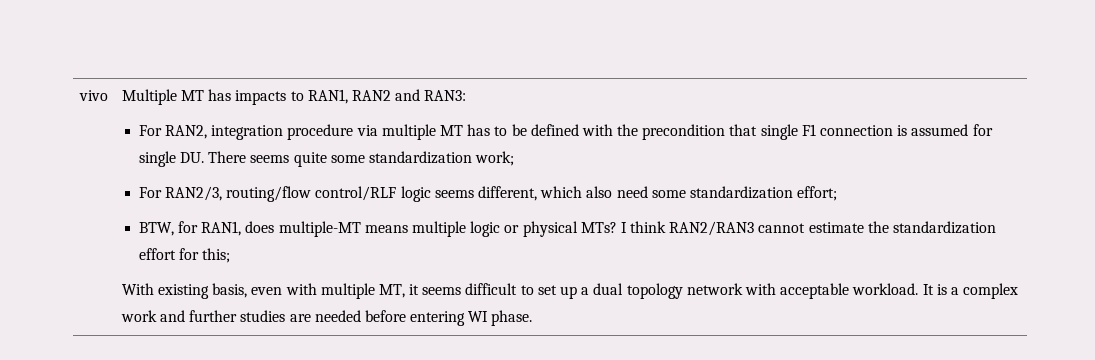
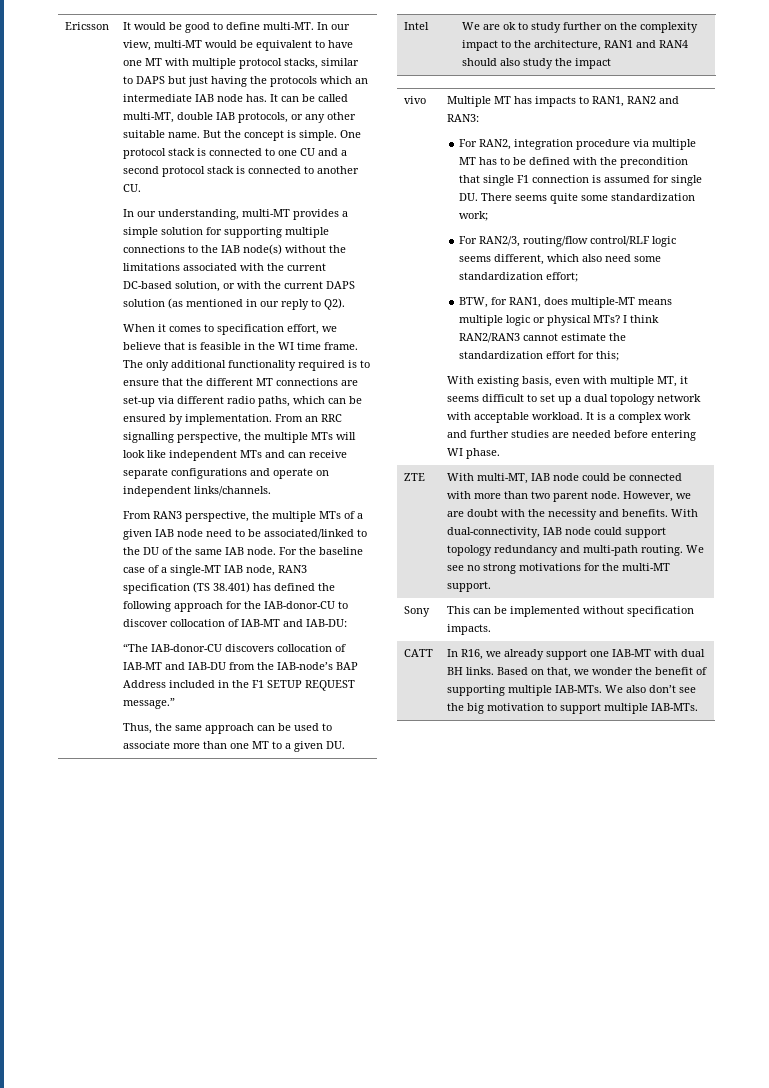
+ Ericsson | It would be good to define multi-MT. In our view, multi-MT would be equivalent to have one MT with multiple protocol stacks, similar to DAPS but just having the protocols which an intermediate IAB node has. It can be called multi-MT, double IAB protocols, or any other suitable name. But the concept is simple. One protocol stack is connected to one CU and a second protocol stack is connected to another CU.
+ In our understanding, multi-MT provides a simple solution for supporting multiple connections to the IAB node(s) without the limitations associated with the current DC-based solution, or with the current DAPS solution (as mentioned in our reply to Q2).
+ When it comes to specification effort, we believe that is feasible in the WI time frame. The only additional functionality required is to ensure that the different MT connections are set-up via different radio paths, which can be ensured by implementation. From an RRC signalling perspective, the multiple MTs will look like independent MTs and can receive separate configurations and operate on independent links/channels.
+ From RAN3 perspective, the multiple MTs of a given IAB node need to be associated/linked to the DU of the same IAB node. For the baseline case of a single-MT IAB node, RAN3 specification (TS 38.401) has defined the following approach for the IAB-donor-CU to discover collocation of IAB-MT and IAB-DU:
+ “The IAB-donor-CU discovers collocation of IAB-MT and IAB-DU from the IAB-node’s BAP Address included in the F1 SETUP REQUEST message.”
+ Thus, the same approach can be used to associate more than one MT to a given DU.
+ Intel | We are ok to study further on the complexity impact to the architecture, RAN1 and RAN4 should also study the impact
+ ZTE | With multi-MT, IAB node could be connected with more than two parent node. However, we are doubt with the necessity and benefits. With dual-connectivity, IAB node could support topology redundancy and multi-path routing. We see no strong motivations for the multi-MT support.
+ Sony | This can be implemented without specification impacts.
+ CATT | In R16, we already support one IAB-MT with dual BH links. Based on that, we wonder the benefit of supporting multiple IAB-MTs. We also don’t see the big motivation to support multiple IAB-MTs.

